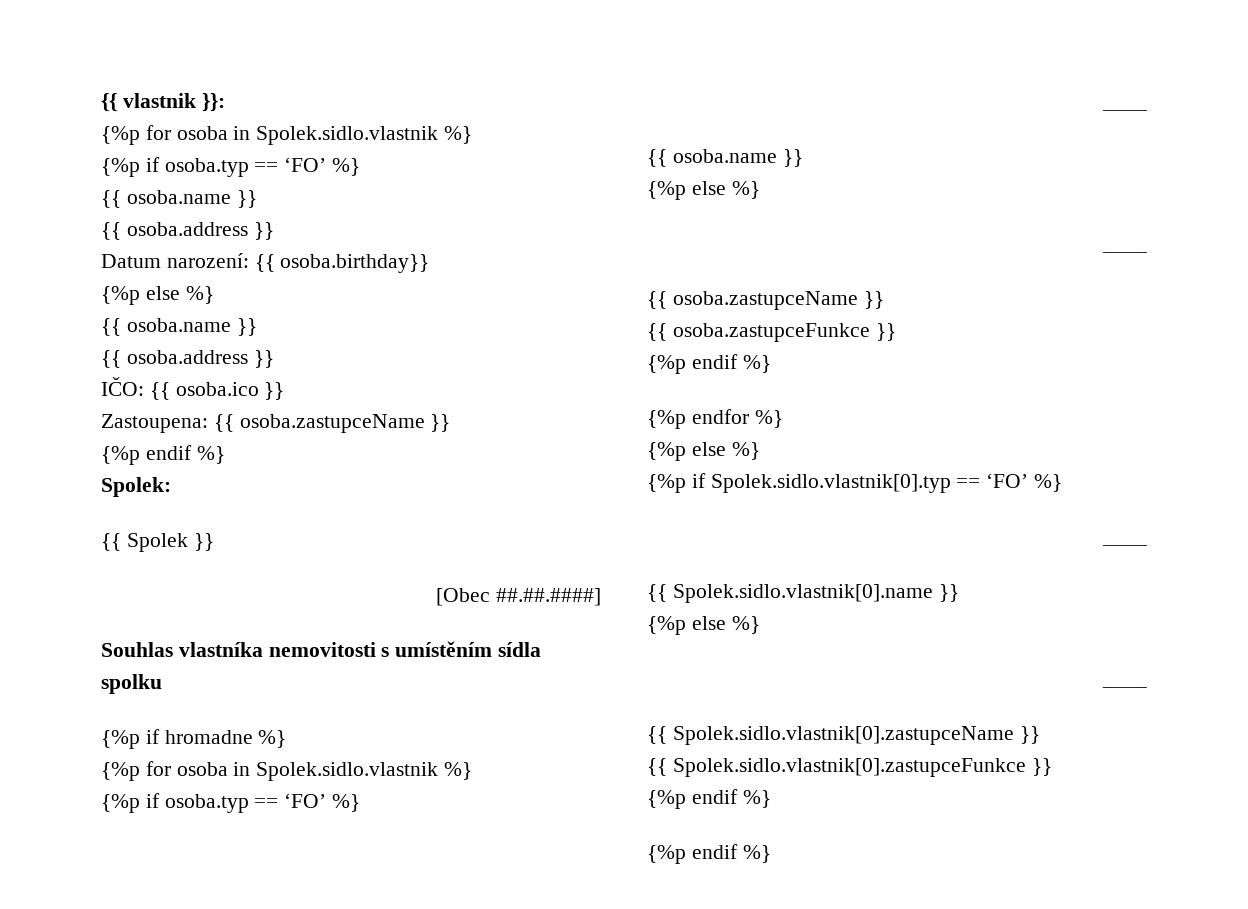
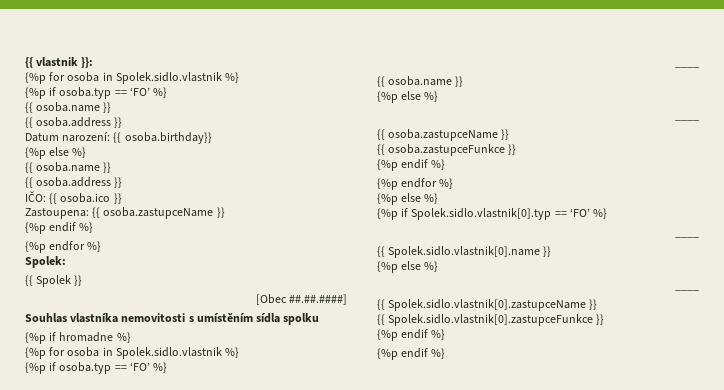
  Zastoupena: {{ osoba.zastupceName }}
  {%p endif %}
+ {%p endfor %}

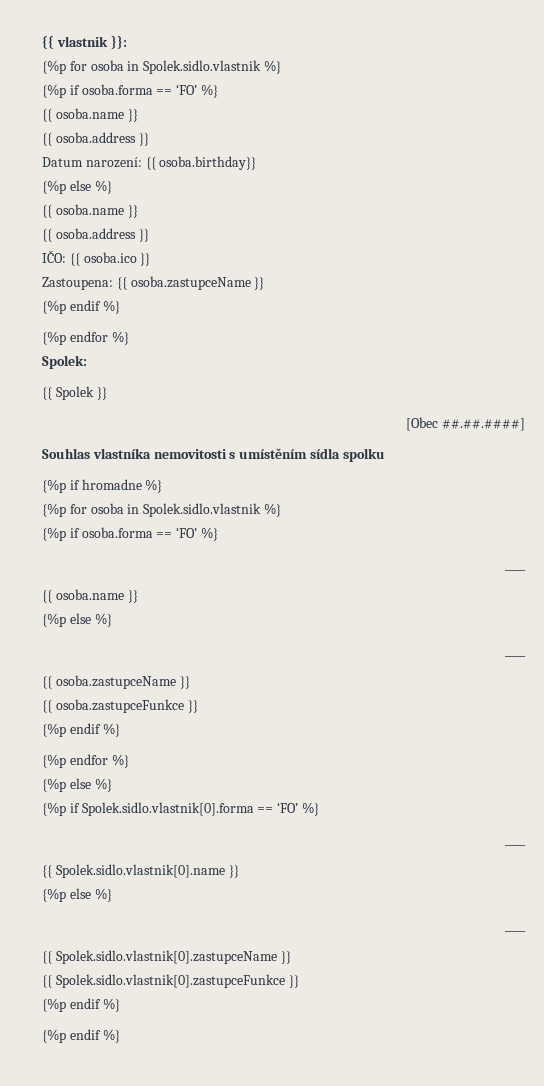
  {{ vlastnik }}:
  {%p for osoba in Spolek.sidlo.vlastnik %}
- {%p if osoba.typ == ‘FO’ %}
+ {%p if osoba.forma == ‘FO’ %}
  {%p if hromadne %}
  {%p for osoba in Spolek.sidlo.vlastnik %}
- {%p if osoba.typ == ‘FO’ %}
+ {%p if osoba.forma == ‘FO’ %}
- {%p if Spolek.sidlo.vlastnik[0].typ == ‘FO’ %}
+ {%p if Spolek.sidlo.vlastnik[0].forma == ‘FO’ %}

